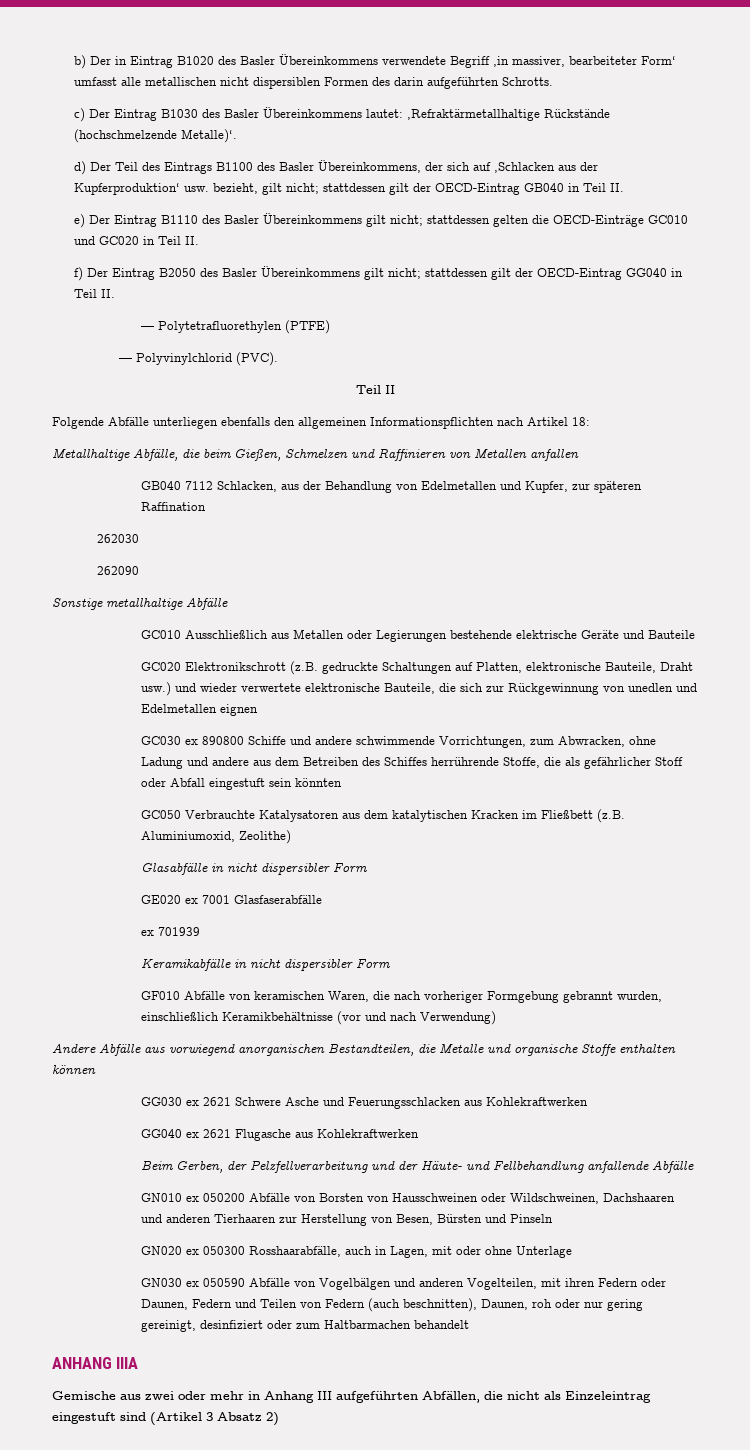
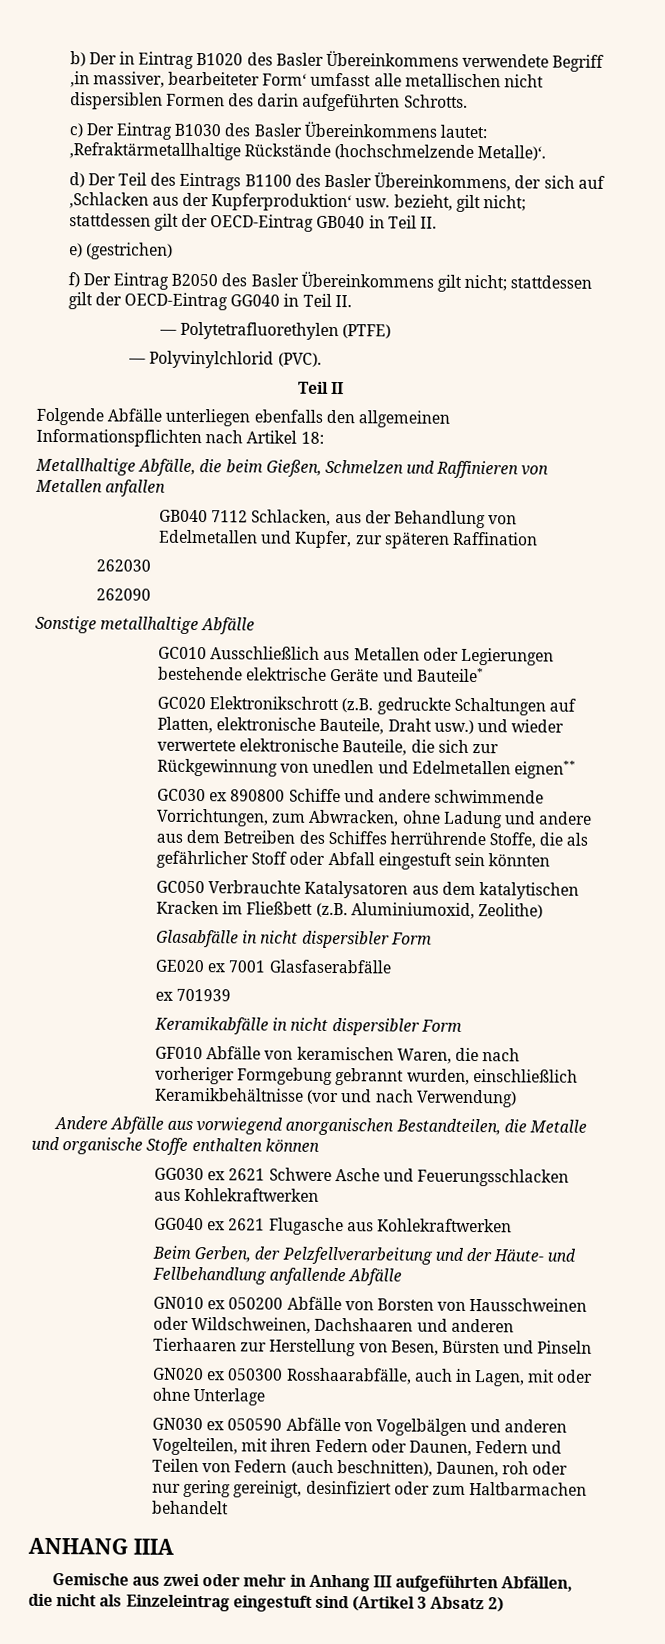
- e) Der Eintrag B1110 des Basler Übereinkommens gilt nicht; stattdessen gelten die OECD-Einträge GC010 und GC020 in Teil II.
+ e) (gestrichen)
- GC010 Ausschließlich aus Metallen oder Legierungen bestehende elektrische Geräte und Bauteile
+ GC010 Ausschließlich aus Metallen oder Legierungen bestehende elektrische Geräte und Bauteile*
- GC020 Elektronikschrott (z.B. gedruckte Schaltungen auf Platten, elektronische Bauteile, Draht usw.) und wieder verwertete elektronische Bauteile, die sich zur Rückgewinnung von unedlen und Edelmetallen eignen
+ GC020 Elektronikschrott (z.B. gedruckte Schaltungen auf Platten, elektronische Bauteile, Draht usw.) und wieder verwertete elektronische Bauteile, die sich zur Rückgewinnung von unedlen und Edelmetallen eignen**

